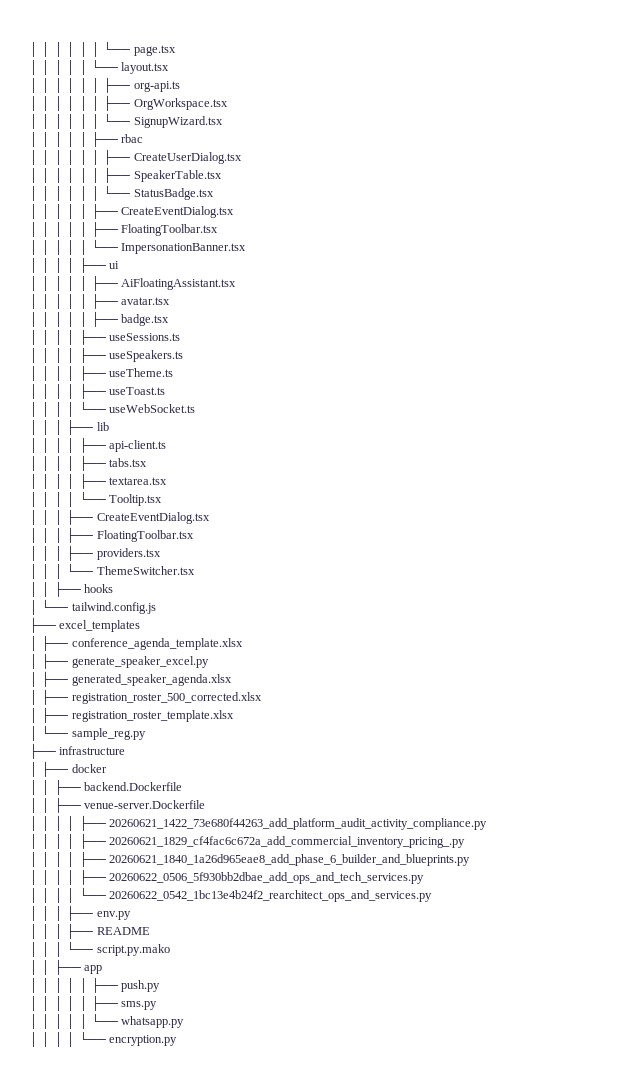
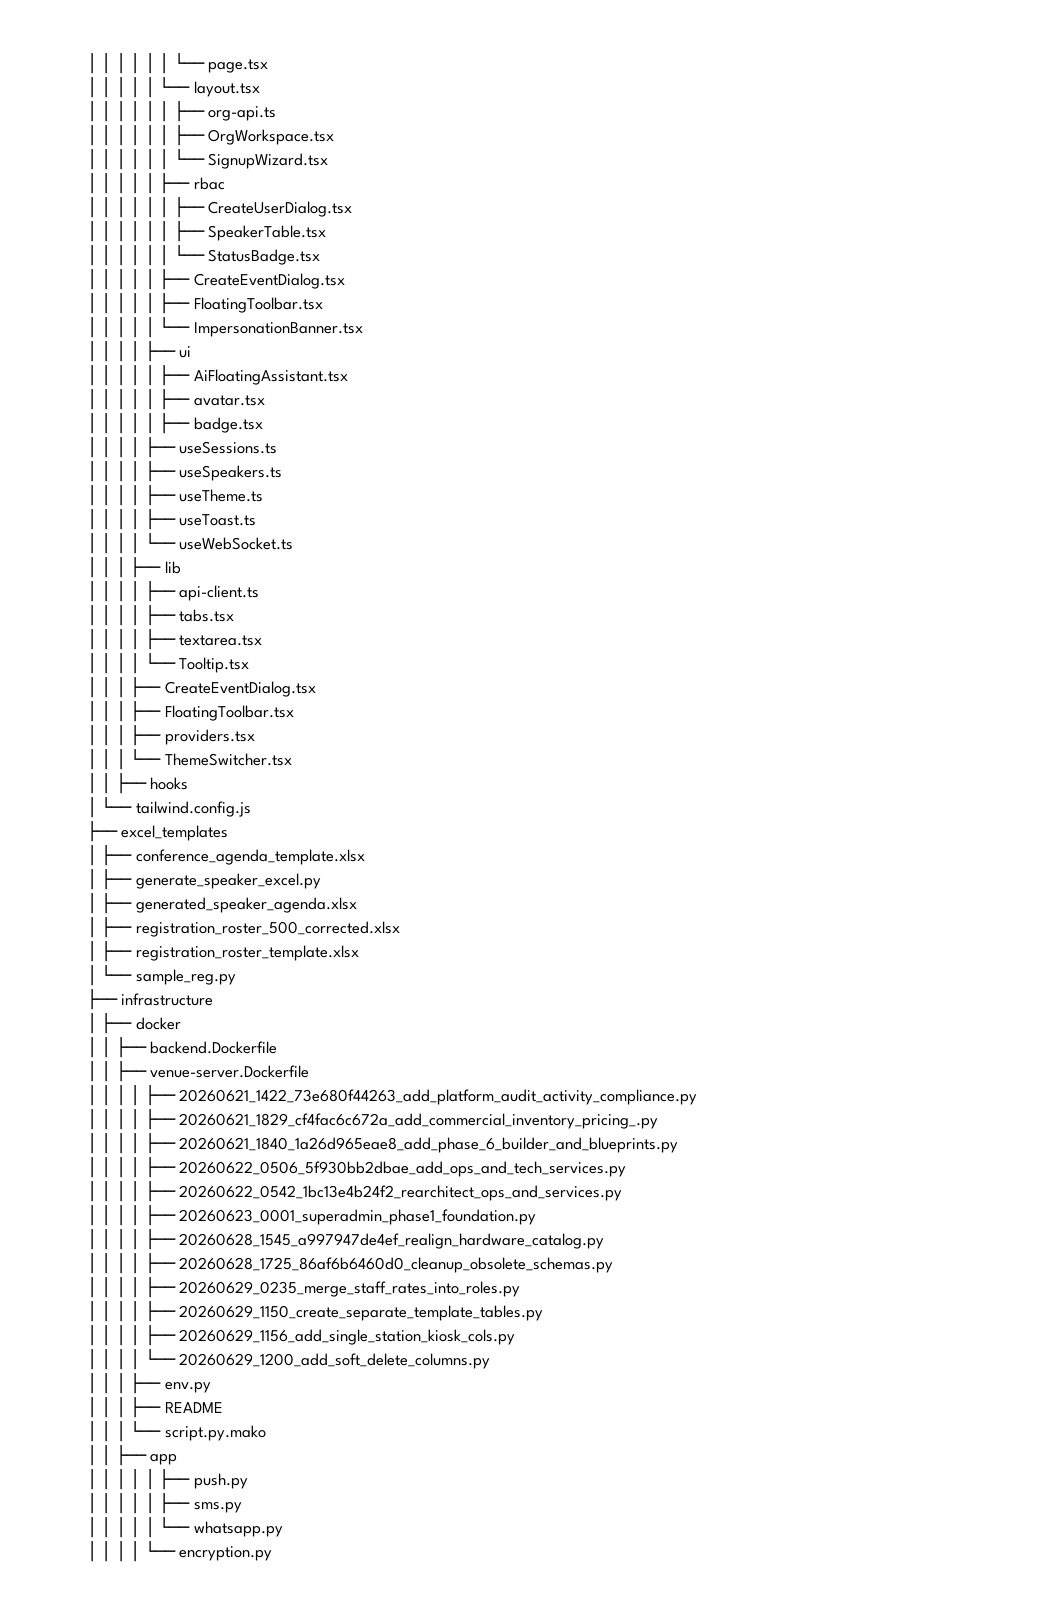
- │ │ │ │ └── 20260622_0542_1bc13e4b24f2_rearchitect_ops_and_services.py
+ │ │ │ │ ├── 20260622_0542_1bc13e4b24f2_rearchitect_ops_and_services.py
+ │ │ │ │ ├── 20260623_0001_superadmin_phase1_foundation.py
+ │ │ │ │ ├── 20260628_1545_a997947de4ef_realign_hardware_catalog.py
+ │ │ │ │ ├── 20260628_1725_86af6b6460d0_cleanup_obsolete_schemas.py
+ │ │ │ │ ├── 20260629_0235_merge_staff_rates_into_roles.py
+ │ │ │ │ ├── 20260629_1150_create_separate_template_tables.py
+ │ │ │ │ ├── 20260629_1156_add_single_station_kiosk_cols.py
+ │ │ │ │ └── 20260629_1200_add_soft_delete_columns.py

